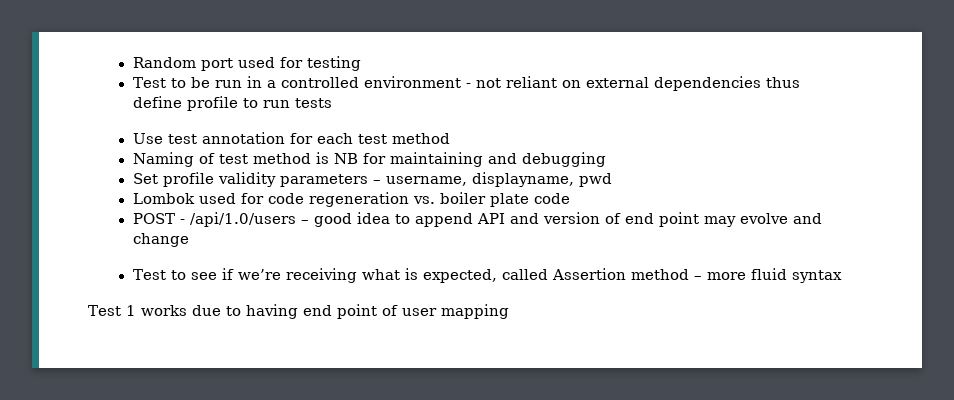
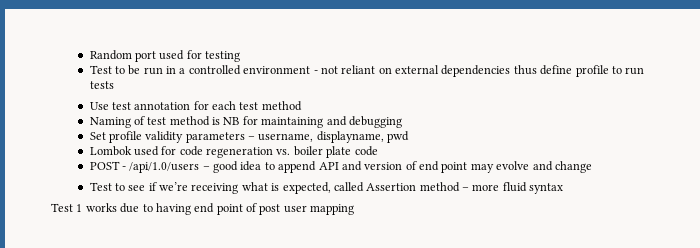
- Test 1 works due to having end point of user mapping
+ Test 1 works due to having end point of post user mapping

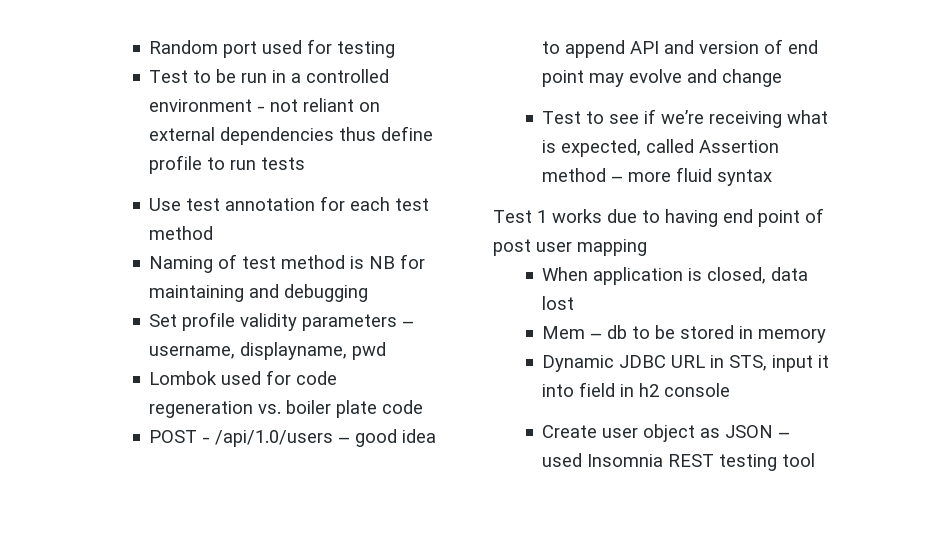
+ When application is closed, data lost
+ Mem – db to be stored in memory
+ Dynamic JDBC URL in STS, input it into field in h2 console
+ Create user object as JSON – used Insomnia REST testing tool

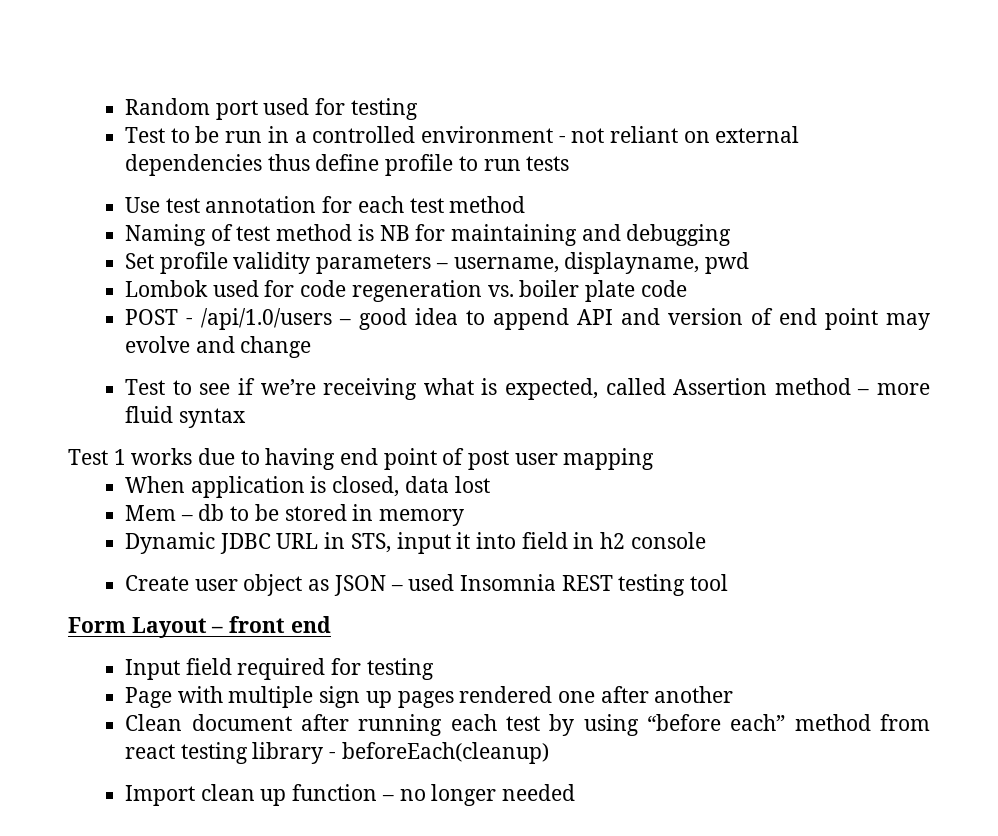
+ Form Layout – front end
+ Input field required for testing
+ Page with multiple sign up pages rendered one after another
+ Clean document after running each test by using “before each” method from react testing library - beforeEach(cleanup)
+ Import clean up function – no longer needed

